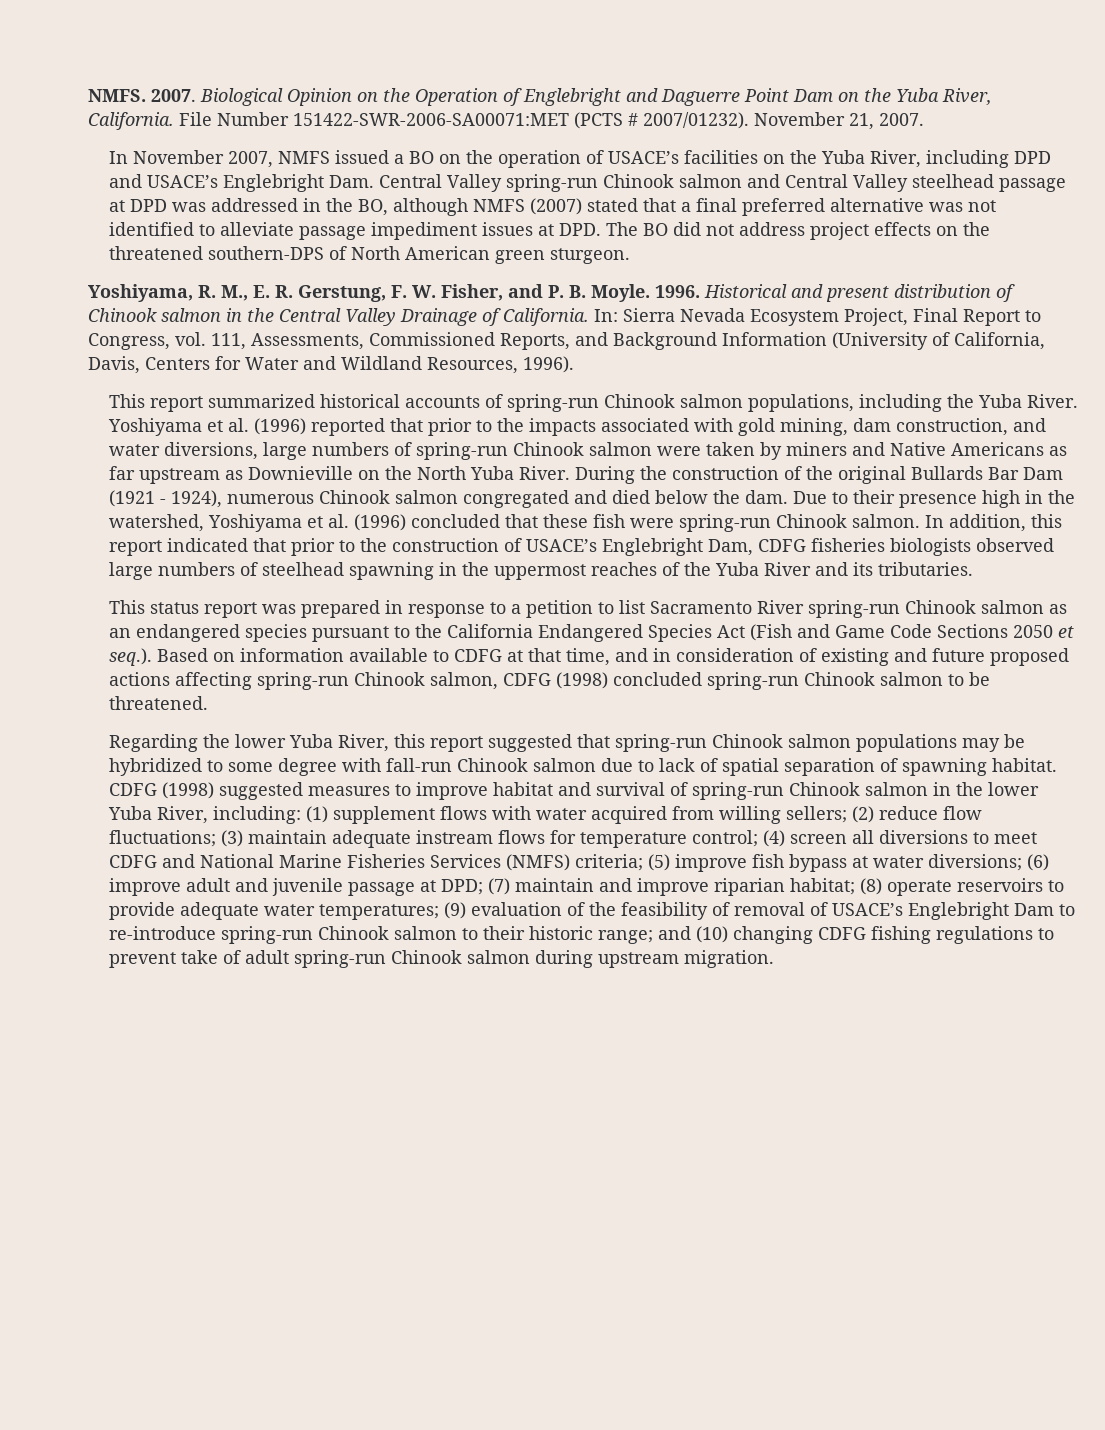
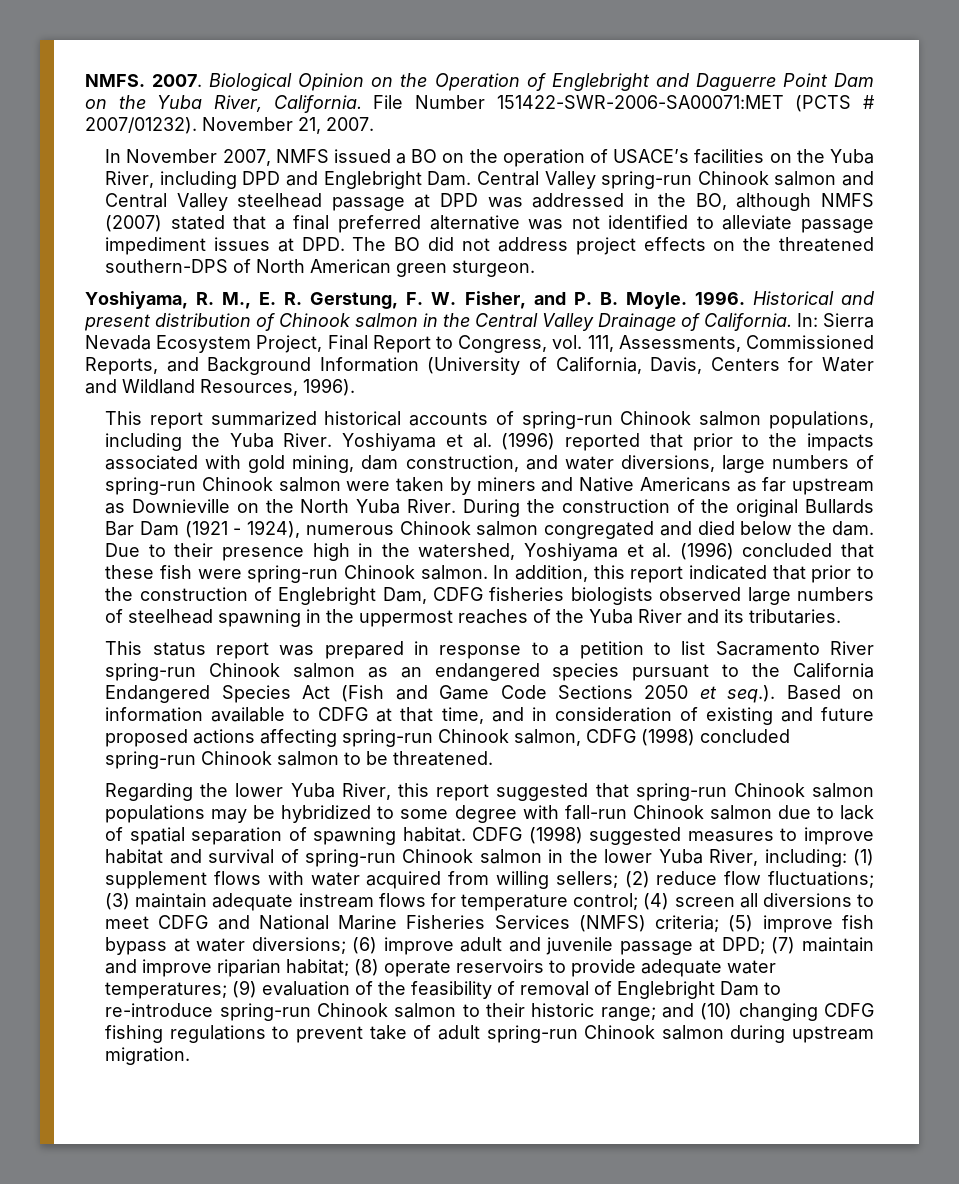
- In November 2007, NMFS issued a BO on the operation of USACE’s facilities on the Yuba River, including DPD and USACE’s Englebright Dam. Central Valley spring-run Chinook salmon and Central Valley steelhead passage at DPD was addressed in the BO, although NMFS (2007) stated that a final preferred alternative was not identified to alleviate passage impediment issues at DPD. The BO did not address project effects on the threatened southern-DPS of North American green sturgeon.
+ In November 2007, NMFS issued a BO on the operation of USACE’s facilities on the Yuba River, including DPD and Englebright Dam. Central Valley spring-run Chinook salmon and Central Valley steelhead passage at DPD was addressed in the BO, although NMFS (2007) stated that a final preferred alternative was not identified to alleviate passage impediment issues at DPD. The BO did not address project effects on the threatened southern-DPS of North American green sturgeon.
- In addition, this report indicated that prior to the construction of USACE’s Englebright Dam, CDFG fisheries biologists observed large numbers of steelhead spawning in the uppermost reaches of the Yuba River and its tributaries.
+ In addition, this report indicated that prior to the construction of Englebright Dam, CDFG fisheries biologists observed large numbers of steelhead spawning in the uppermost reaches of the Yuba River and its tributaries.
- (9) evaluation of the feasibility of removal of USACE’s Englebright Dam to re-introduce spring-run Chinook salmon to their historic range;
+ (9) evaluation of the feasibility of removal of Englebright Dam to re-introduce spring-run Chinook salmon to their historic range;

